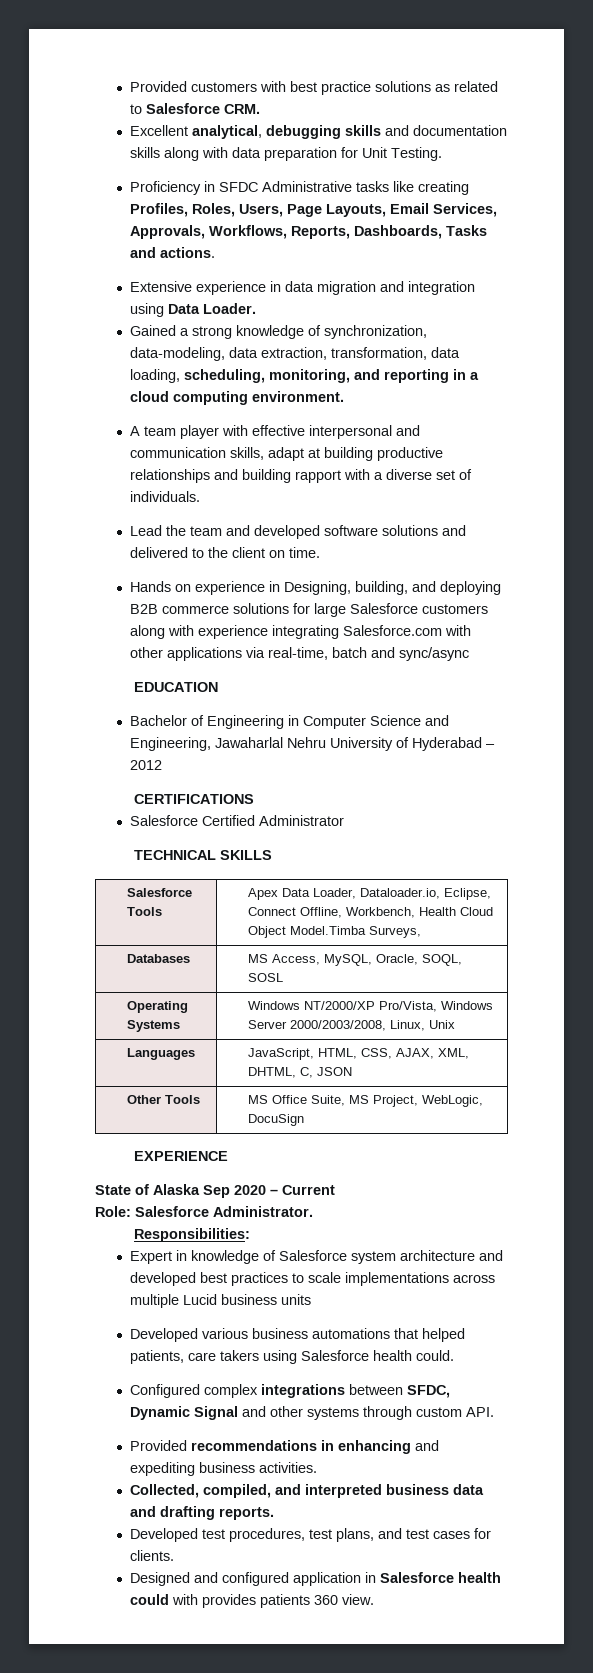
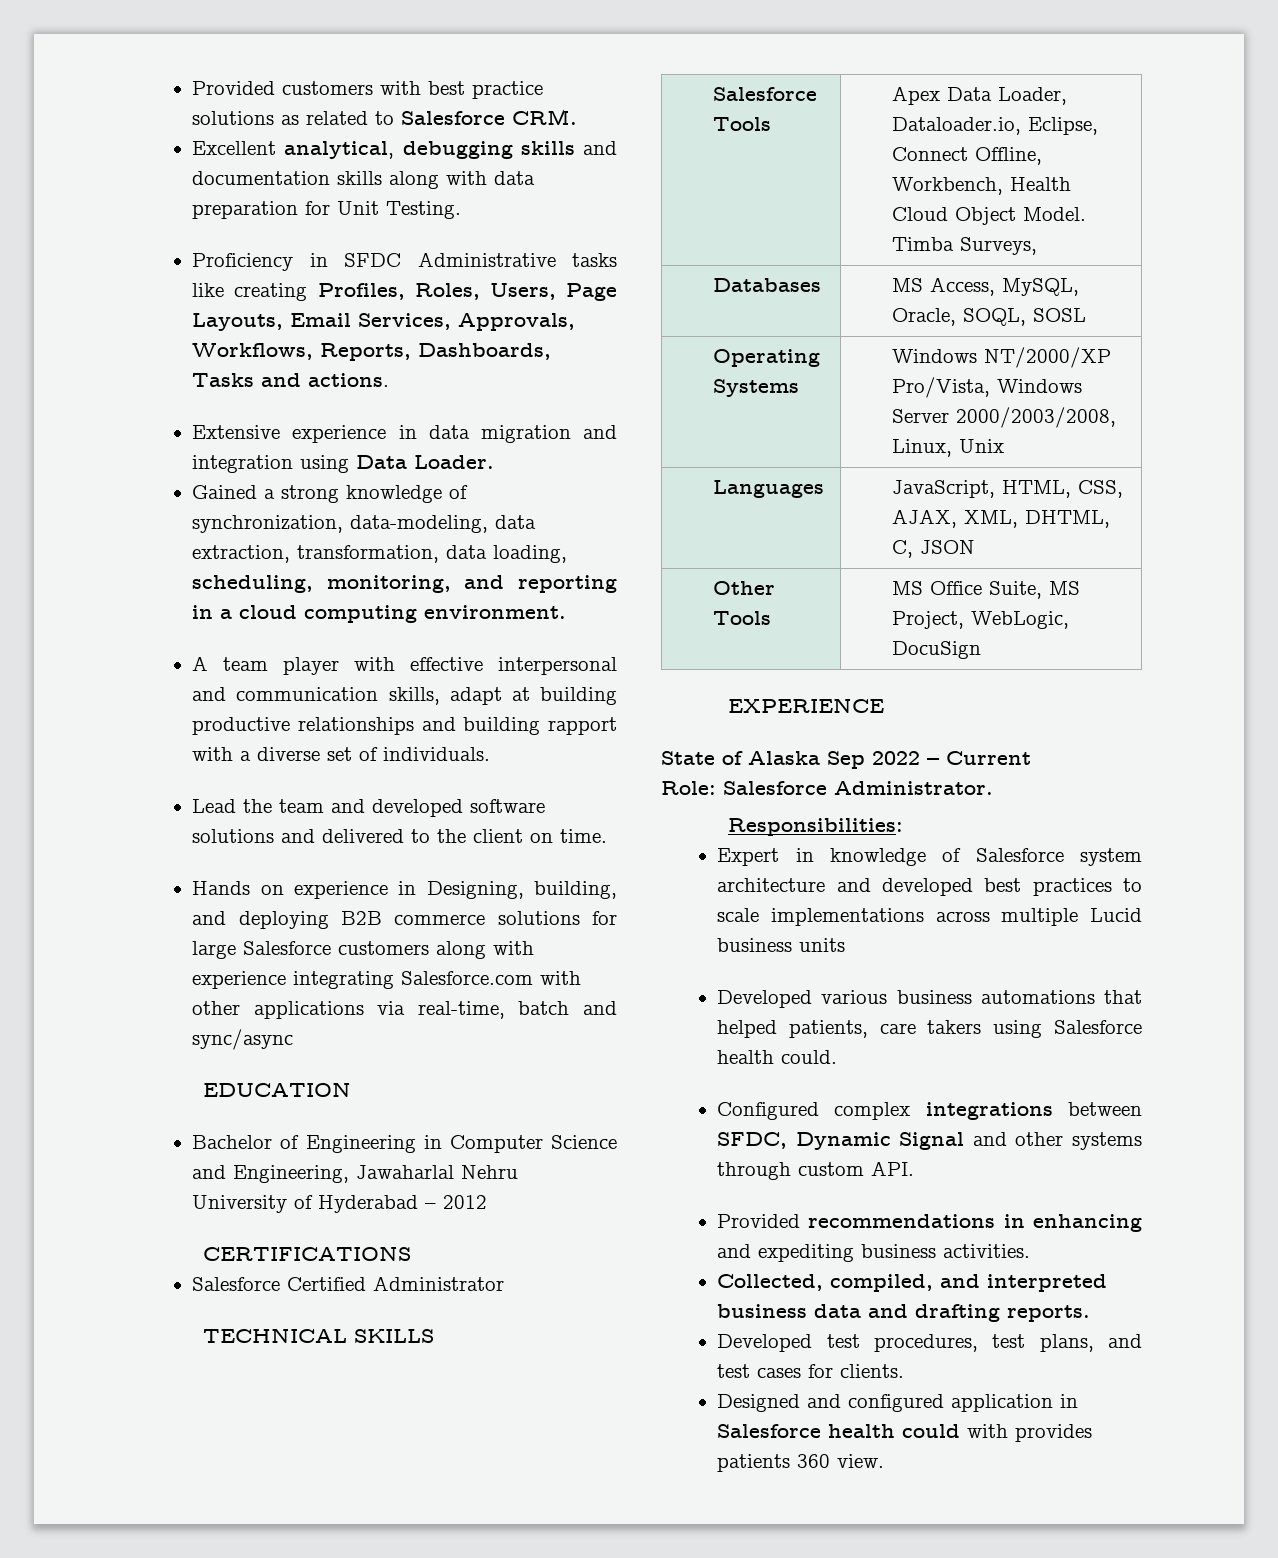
- Salesforce Tools | Apex Data Loader, Dataloader.io, Eclipse, Connect Offline, Workbench, Health Cloud Object Model.Timba Surveys,
+ Salesforce Tools | Apex Data Loader, Dataloader.io, Eclipse, Connect Offline, Workbench, Health Cloud Object Model. Timba Surveys,
- State of Alaska Sep 2020 – Current
+ State of Alaska Sep 2022 – Current

